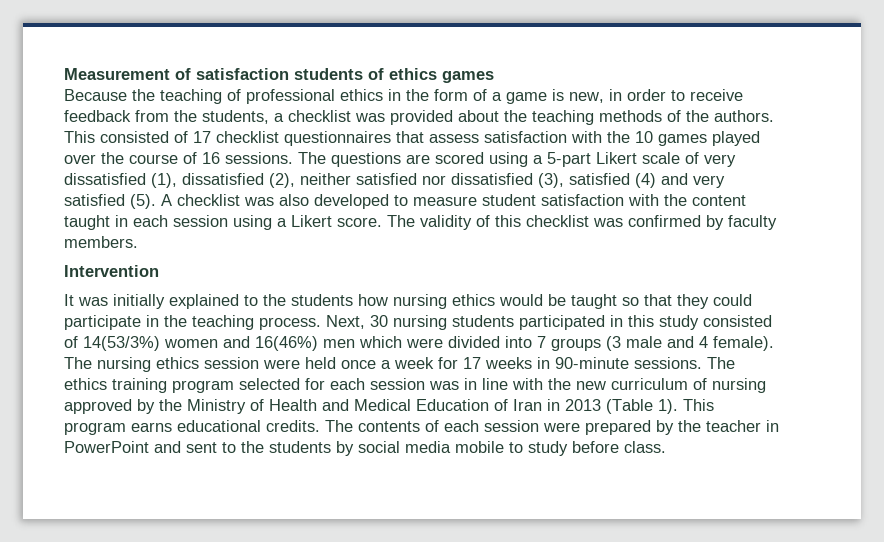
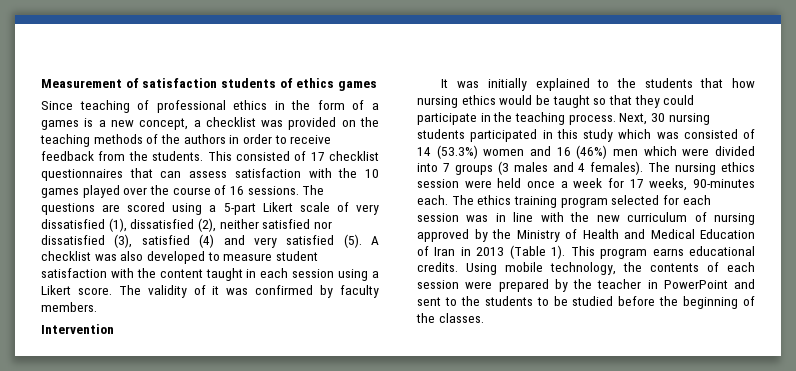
- Because the teaching of professional ethics in the form of a game is new, in order to receive feedback from the students, a checklist was provided about the teaching methods of the authors.
+ Since teaching of professional ethics in the form of a games is a new concept, a checklist was provided on the teaching methods of the authors in order to receive feedback from the students.
- This consisted of 17 checklist questionnaires that assess satisfaction with the 10 games played over the course of 16 sessions.
+ This consisted of 17 checklist questionnaires that can assess satisfaction with the 10 games played over the course of 16 sessions.
- The validity of this checklist was confirmed by faculty members.
+ The validity of it was confirmed by faculty members.
- It was initially explained to the students how nursing ethics would be taught so that they could participate in the teaching process.
+ It was initially explained to the students that how nursing ethics would be taught so that they could participate in the teaching process.
- Next, 30 nursing students participated in this study consisted of 14(53/3%) women and 16(46%) men which were divided into 7 groups (3 male and 4 female).
+ Next, 30 nursing students participated in this study which was consisted of 14 (53.3%) women and 16 (46%) men which were divided into 7 groups (3 males and 4 females).
- The nursing ethics session were held once a week for 17 weeks in 90-minute sessions.
+ The nursing ethics session were held once a week for 17 weeks, 90-minutes each.
- The contents of each session were prepared by the teacher in PowerPoint and sent to the students by social media mobile to study before class.
+ Using mobile technology, the contents of each session were prepared by the teacher in PowerPoint and sent to the students to be studied before the beginning of the classes.

